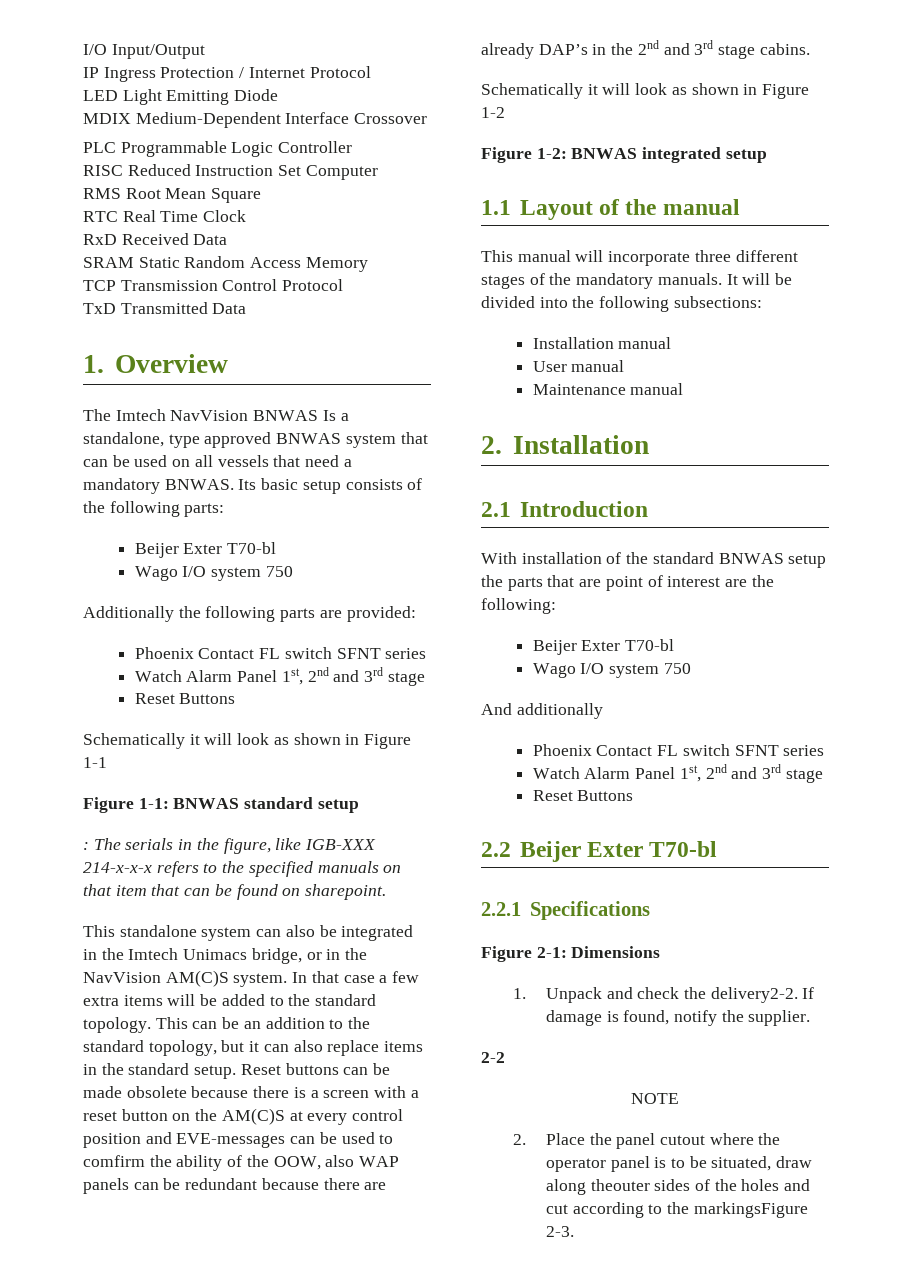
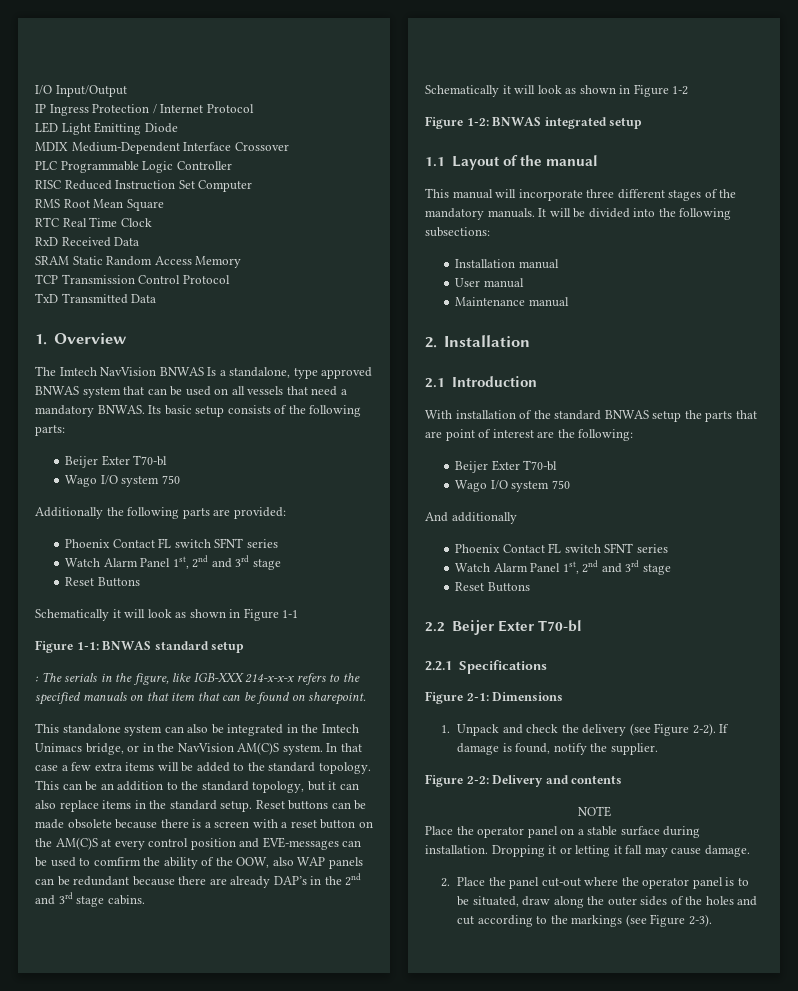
- 1. Unpack and check the delivery2-2.
+ 1. Unpack and check the delivery (see Figure 2-2).
- 2-2
+ Figure 2-2: Delivery and contents
  NOTE
+ Place the operator panel on a stable surface during installation. Dropping it or letting it fall may cause damage.
- 2. Place the panel cutout where the operator panel is to be situated, draw along theouter sides of the holes and cut according to the markingsFigure 2-3.
+ 2. Place the panel cut-out where the operator panel is to be situated, draw along the outer sides of the holes and cut according to the markings (see Figure 2-3).

